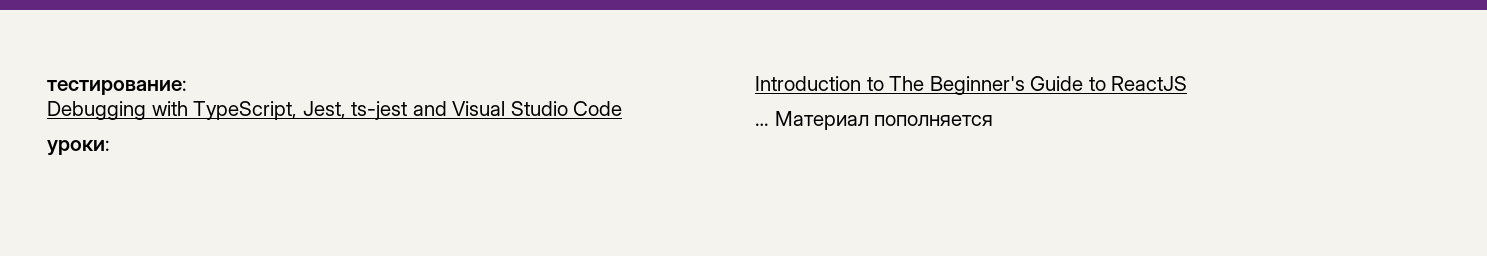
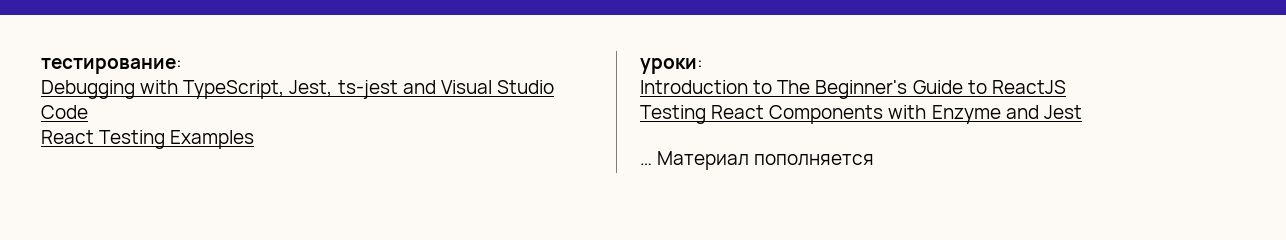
+ React Testing Examples
+ Testing React Components with Enzyme and Jest

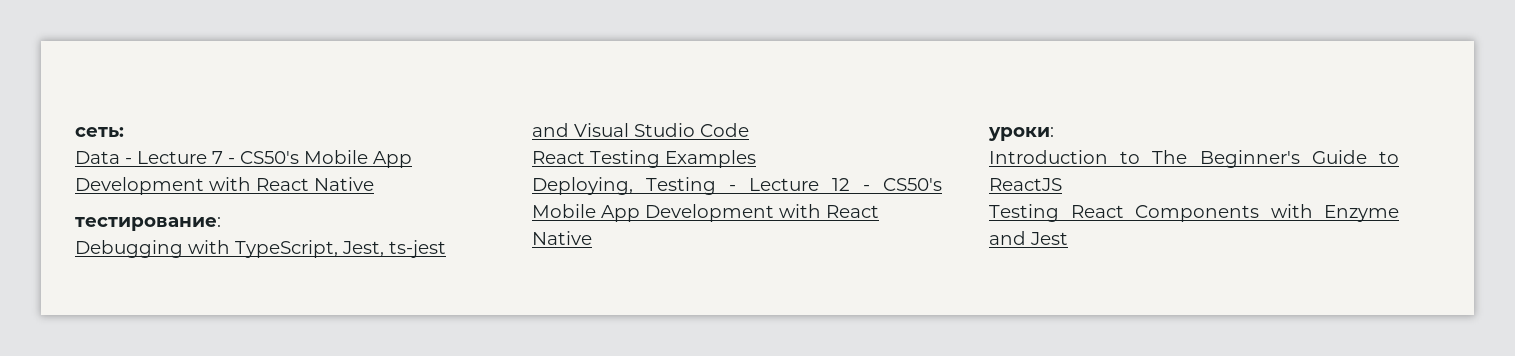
+ cеть:
+ Data - Lecture 7 - CS50's Mobile App Development with React Native
+ Deploying, Testing - Lecture 12 - CS50's Mobile App Development with React Native
- … Материал пополняется

